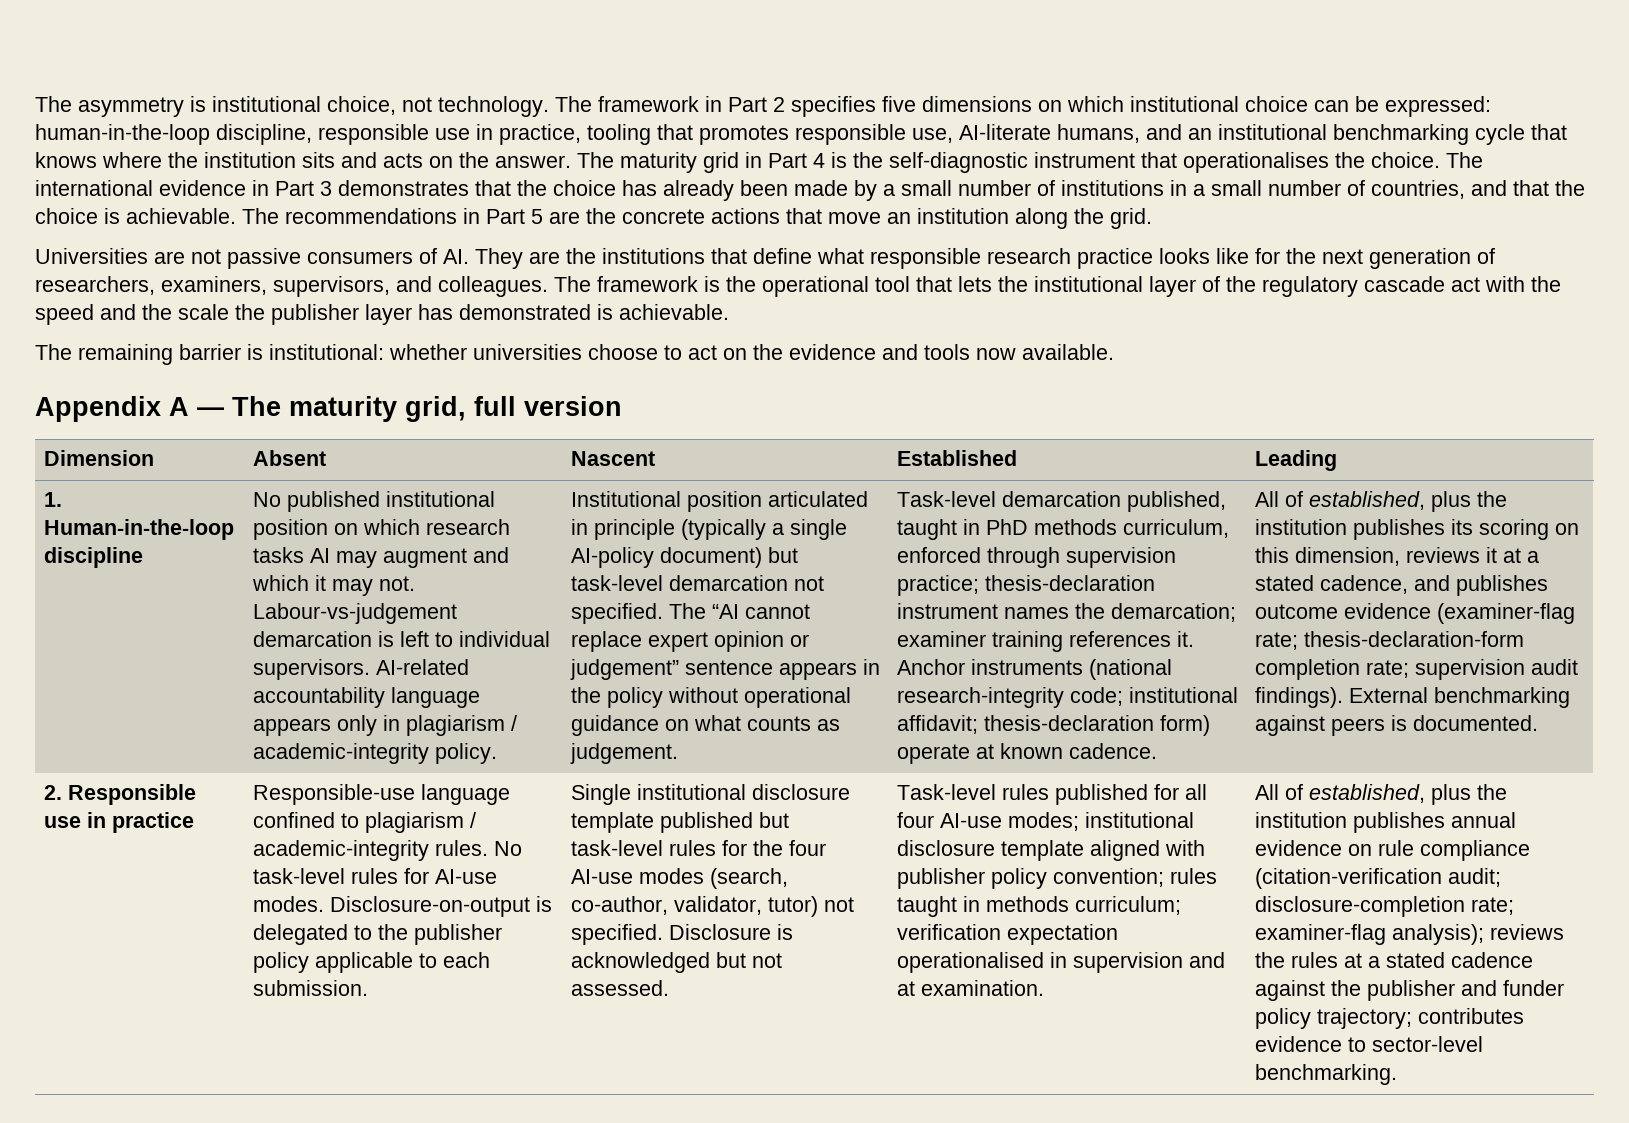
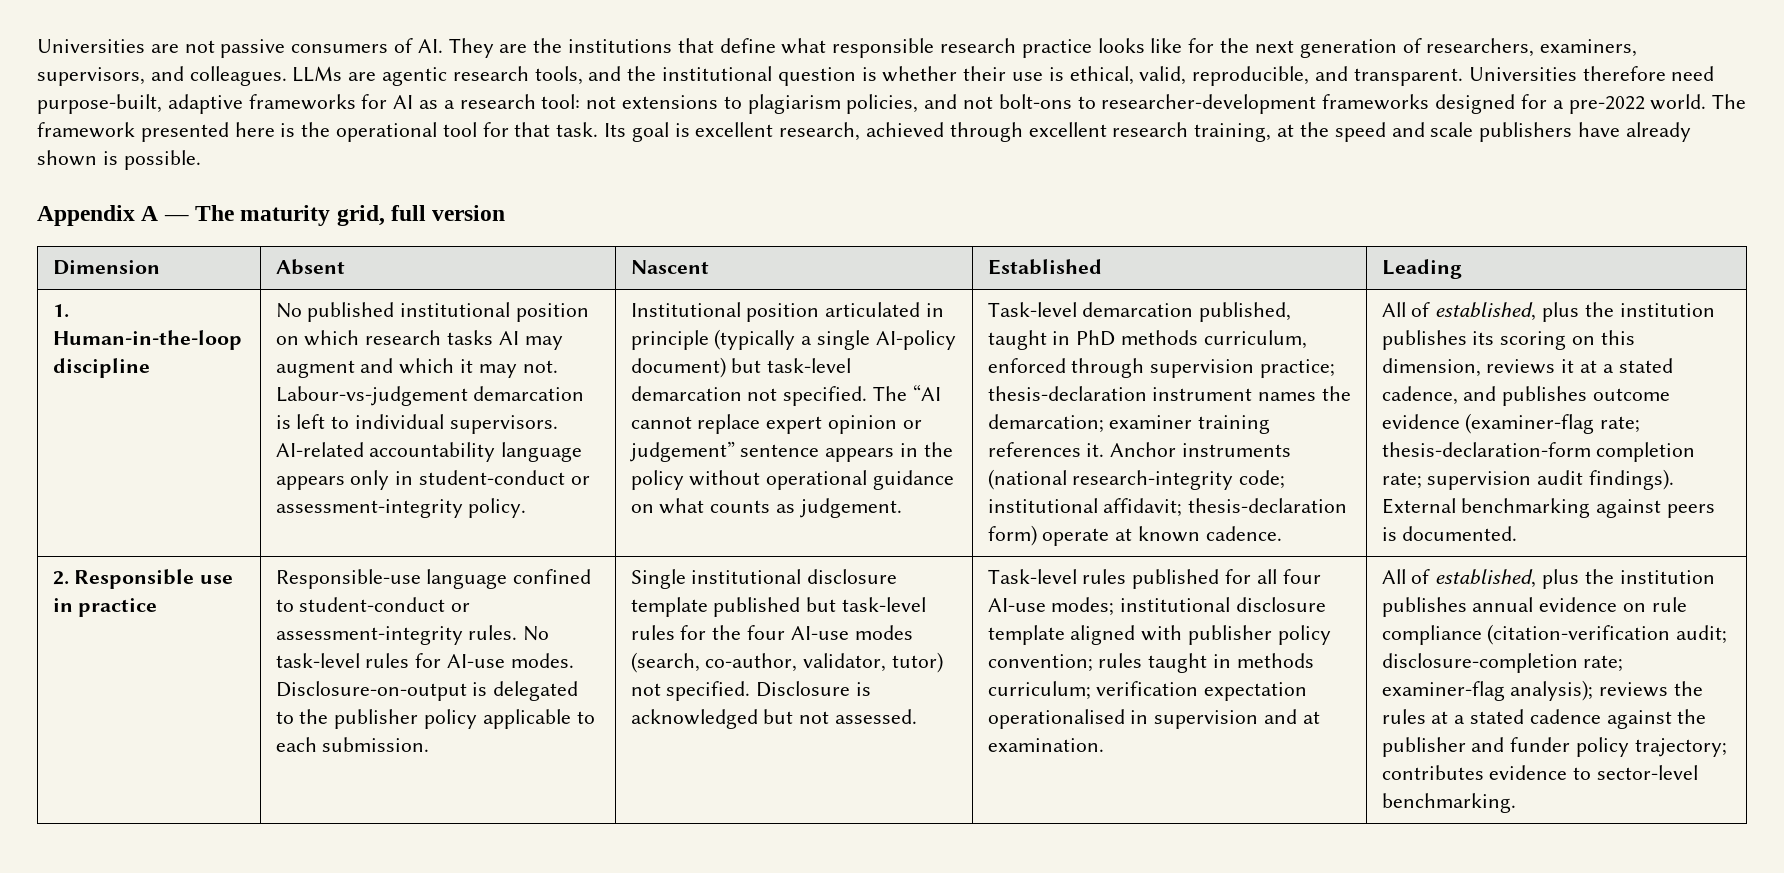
- The asymmetry is institutional choice, not technology. The framework in Part 2 specifies five dimensions on which institutional choice can be expressed: human-in-the-loop discipline, responsible use in practice, tooling that promotes responsible use, AI-literate humans, and an institutional benchmarking cycle that knows where the institution sits and acts on the answer. The maturity grid in Part 4 is the self-diagnostic instrument that operationalises the choice. The international evidence in Part 3 demonstrates that the choice has already been made by a small number of institutions in a small number of countries, and that the choice is achievable. The recommendations in Part 5 are the concrete actions that move an institution along the grid.
- The framework is the operational tool that lets the institutional layer of the regulatory cascade act with the speed and the scale the publisher layer has demonstrated is achievable.
- The remaining barrier is institutional: whether universities choose to act on the evidence and tools now available.
+ LLMs are agentic research tools, and the institutional question is whether their use is ethical, valid, reproducible, and transparent. Universities therefore need purpose-built, adaptive frameworks for AI as a research tool: not extensions to plagiarism policies, and not bolt-ons to researcher-development frameworks designed for a pre-2022 world. The framework presented here is the operational tool for that task. Its goal is excellent research, achieved through excellent research training, at the speed and scale publishers have already shown is possible.
- AI-related accountability language appears only in plagiarism / academic-integrity policy.
+ AI-related accountability language appears only in student-conduct or assessment-integrity policy.
- Responsible-use language confined to plagiarism / academic-integrity rules.
+ Responsible-use language confined to student-conduct or assessment-integrity rules.

